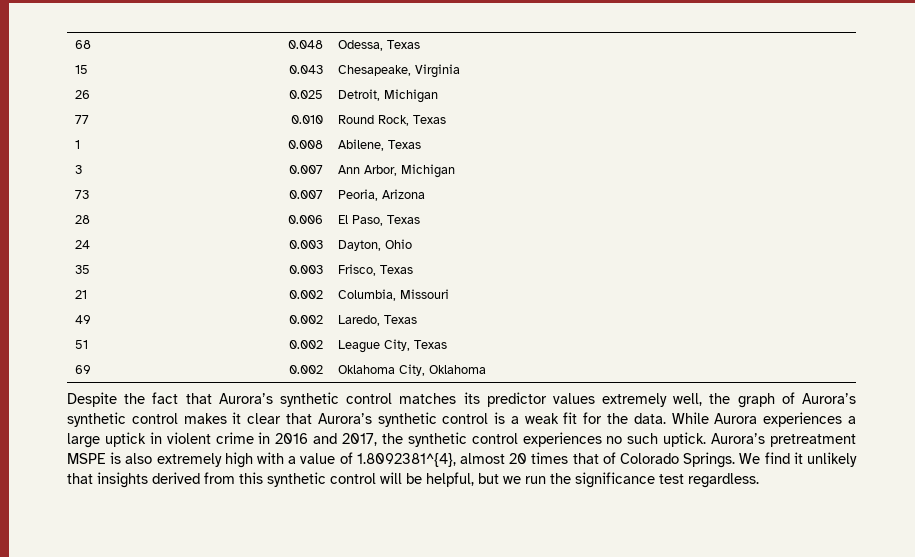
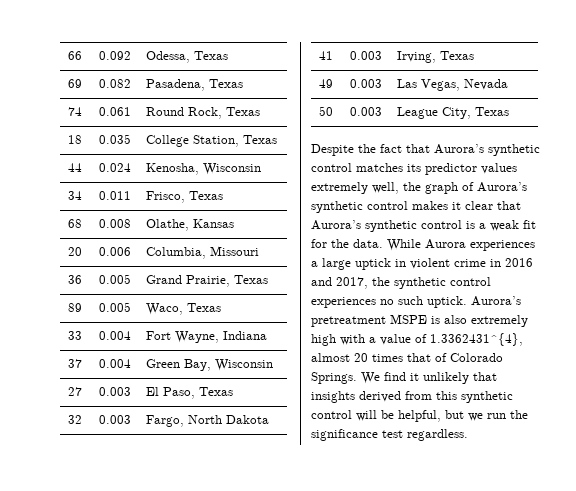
- 68 | 0.048 | Odessa, Texas
+ 66 | 0.092 | Odessa, Texas
- 15 | 0.043 | Chesapeake, Virginia
- 26 | 0.025 | Detroit, Michigan
- 77 | 0.010 | Round Rock, Texas
- 1 | 0.008 | Abilene, Texas
- 3 | 0.007 | Ann Arbor, Michigan
- 73 | 0.007 | Peoria, Arizona
- 28 | 0.006 | El Paso, Texas
+ 69 | 0.082 | Pasadena, Texas
+ 74 | 0.061 | Round Rock, Texas
+ 18 | 0.035 | College Station, Texas
+ 44 | 0.024 | Kenosha, Wisconsin
+ 34 | 0.011 | Frisco, Texas
+ 68 | 0.008 | Olathe, Kansas
+ 20 | 0.006 | Columbia, Missouri
+ 36 | 0.005 | Grand Prairie, Texas
+ 89 | 0.005 | Waco, Texas
+ 33 | 0.004 | Fort Wayne, Indiana
+ 37 | 0.004 | Green Bay, Wisconsin
+ 27 | 0.003 | El Paso, Texas
- 24 | 0.003 | Dayton, Ohio
- 35 | 0.003 | Frisco, Texas
- 21 | 0.002 | Columbia, Missouri
- 49 | 0.002 | Laredo, Texas
- 51 | 0.002 | League City, Texas
- 69 | 0.002 | Oklahoma City, Oklahoma
+ 32 | 0.003 | Fargo, North Dakota
+ 41 | 0.003 | Irving, Texas
+ 49 | 0.003 | Las Vegas, Nevada
+ 50 | 0.003 | League City, Texas
- Aurora’s pretreatment MSPE is also extremely high with a value of 1.8092381^{4}, almost 20 times that of Colorado Springs.
+ Aurora’s pretreatment MSPE is also extremely high with a value of 1.3362431^{4}, almost 20 times that of Colorado Springs.

